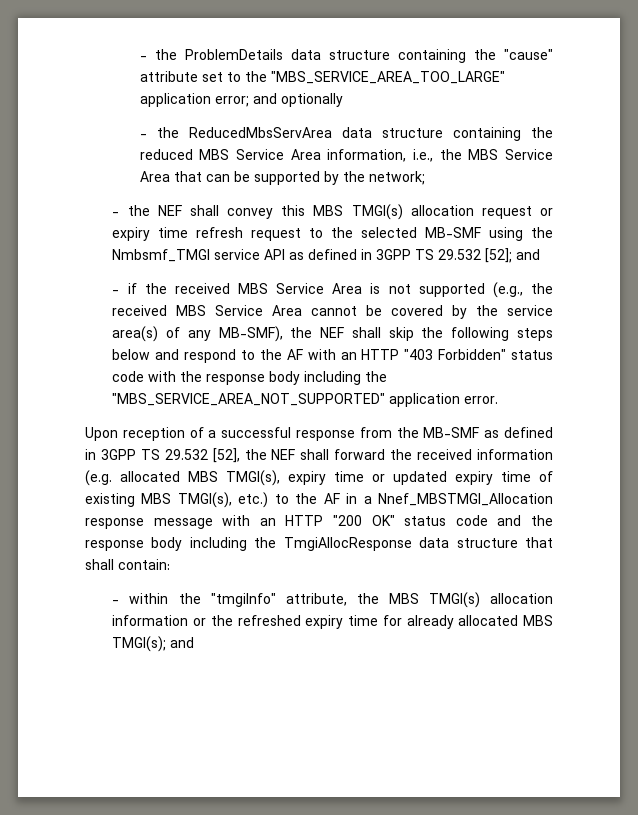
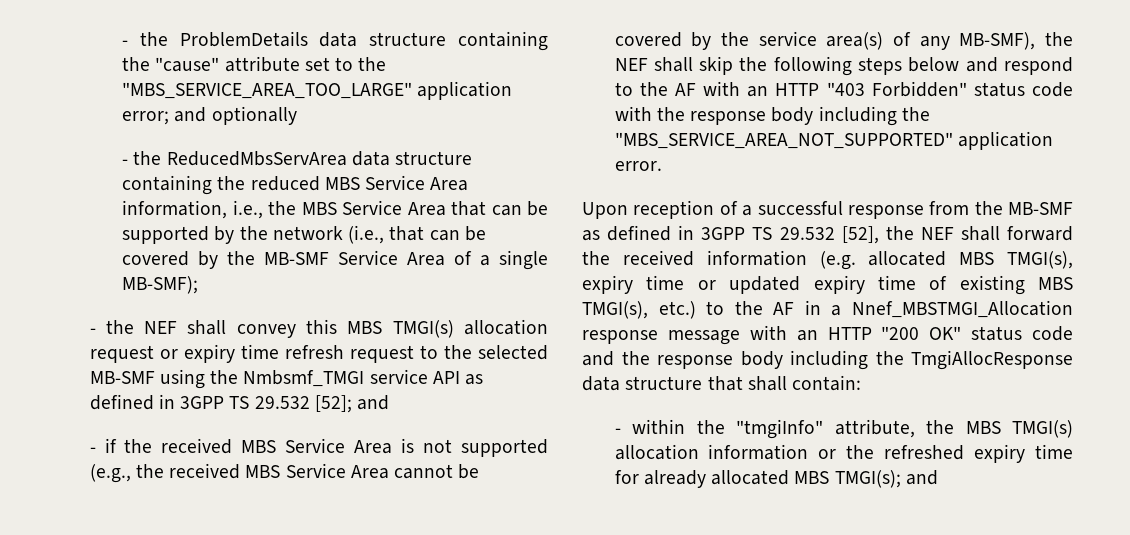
- - the ReducedMbsServArea data structure containing the reduced MBS Service Area information, i.e., the MBS Service Area that can be supported by the network;
+ - the ReducedMbsServArea data structure containing the reduced MBS Service Area information, i.e., the MBS Service Area that can be supported by the network (i.e., that can be covered by the MB-SMF Service Area of a single MB-SMF);

